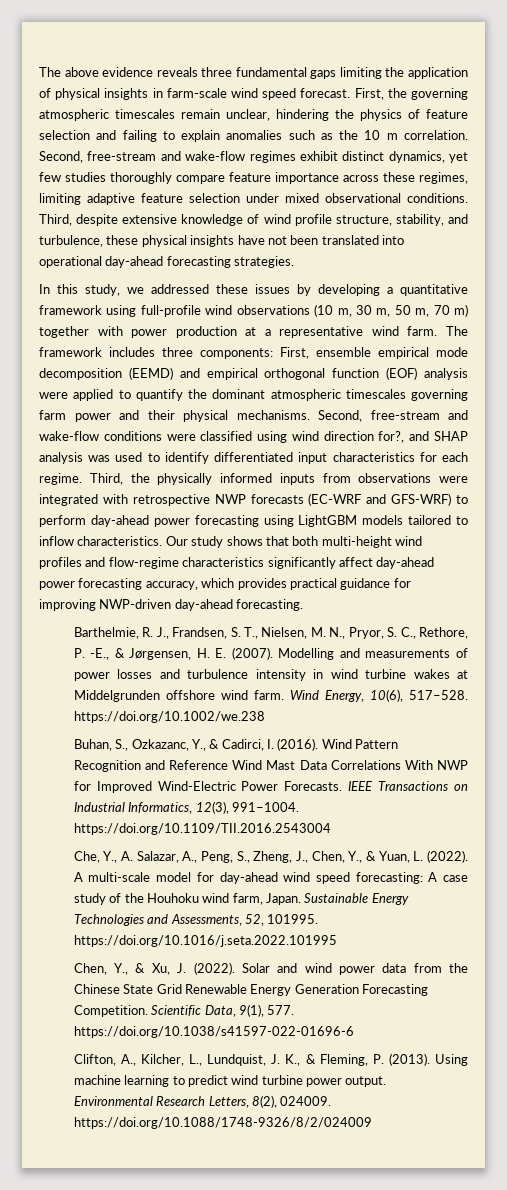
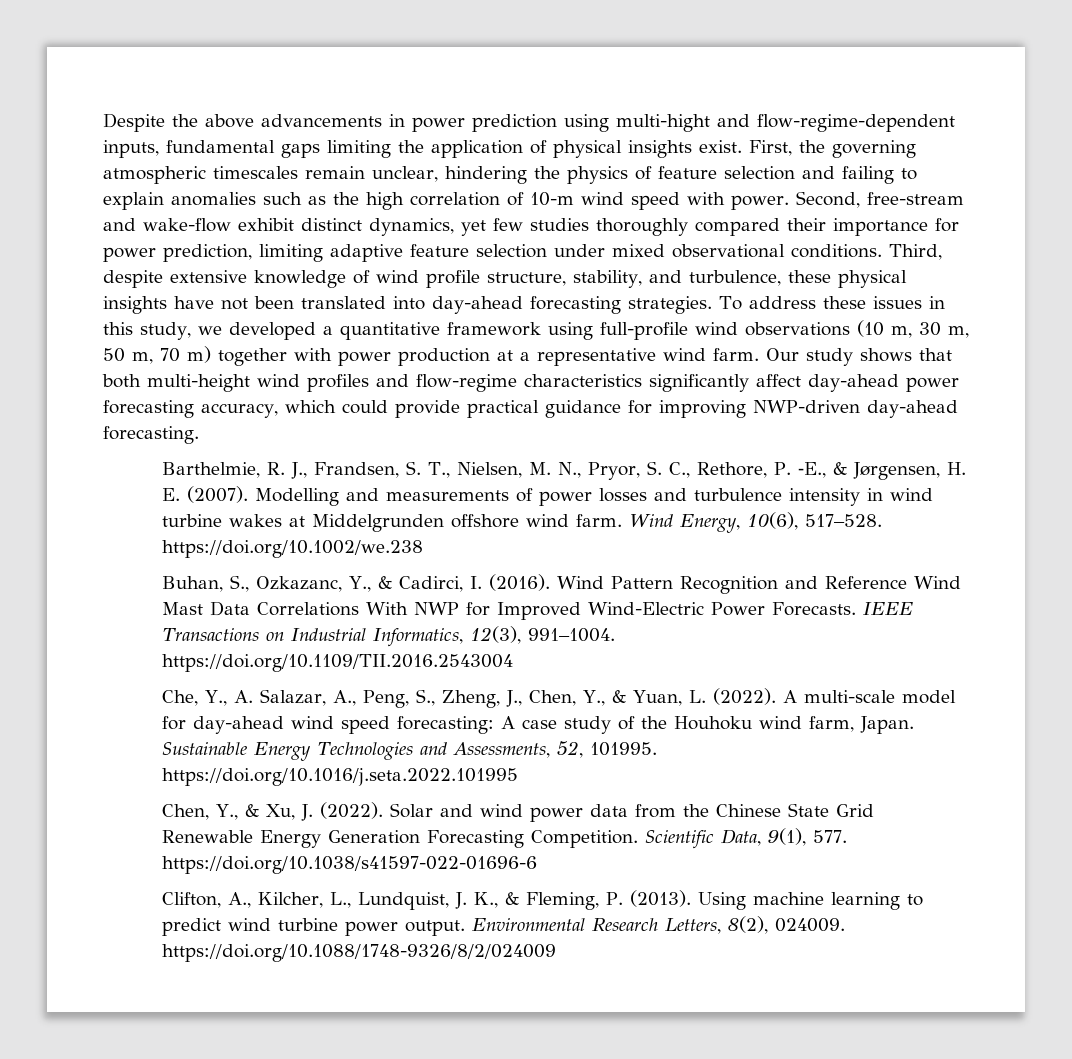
- The above evidence reveals three fundamental gaps limiting the application of physical insights in farm-scale wind speed forecast.
+ Despite the above advancements in power prediction using multi-hight and flow-regime-dependent inputs, fundamental gaps limiting the application of physical insights exist.
- First, the governing atmospheric timescales remain unclear, hindering the physics of feature selection and failing to explain anomalies such as the 10 m correlation. Second, free-stream and wake-flow regimes exhibit distinct dynamics, yet few studies thoroughly compare feature importance across these regimes, limiting adaptive feature selection under mixed observational conditions.
+ First, the governing atmospheric timescales remain unclear, hindering the physics of feature selection and failing to explain anomalies such as the high correlation of 10-m wind speed with power. Second, free-stream and wake-flow exhibit distinct dynamics, yet few studies thoroughly compared their importance for power prediction, limiting adaptive feature selection under mixed observational conditions.
- Third, despite extensive knowledge of wind profile structure, stability, and turbulence, these physical insights have not been translated into operational day-ahead forecasting strategies.
- In this study, we addressed these issues by developing a quantitative framework using full-profile wind observations (10 m, 30 m, 50 m, 70 m) together with power production at a representative wind farm.
+ Third, despite extensive knowledge of wind profile structure, stability, and turbulence, these physical insights have not been translated into day-ahead forecasting strategies. To address these issues in this study, we developed a quantitative framework using full-profile wind observations (10 m, 30 m, 50 m, 70 m) together with power production at a representative wind farm.
- The framework includes three components: First, ensemble empirical mode decomposition (EEMD) and empirical orthogonal function (EOF) analysis were applied to quantify the dominant atmospheric timescales governing farm power and their physical mechanisms. Second, free-stream and wake-flow conditions were classified using wind direction for?, and SHAP analysis was used to identify differentiated input characteristics for each regime. Third, the physically informed inputs from observations were integrated with retrospective NWP forecasts (EC-WRF and GFS-WRF) to perform day-ahead power forecasting using LightGBM models tailored to inflow characteristics.
- Our study shows that both multi-height wind profiles and flow-regime characteristics significantly affect day-ahead power forecasting accuracy, which provides practical guidance for improving NWP-driven day-ahead forecasting.
+ Our study shows that both multi-height wind profiles and flow-regime characteristics significantly affect day-ahead power forecasting accuracy, which could provide practical guidance for improving NWP-driven day-ahead forecasting.

